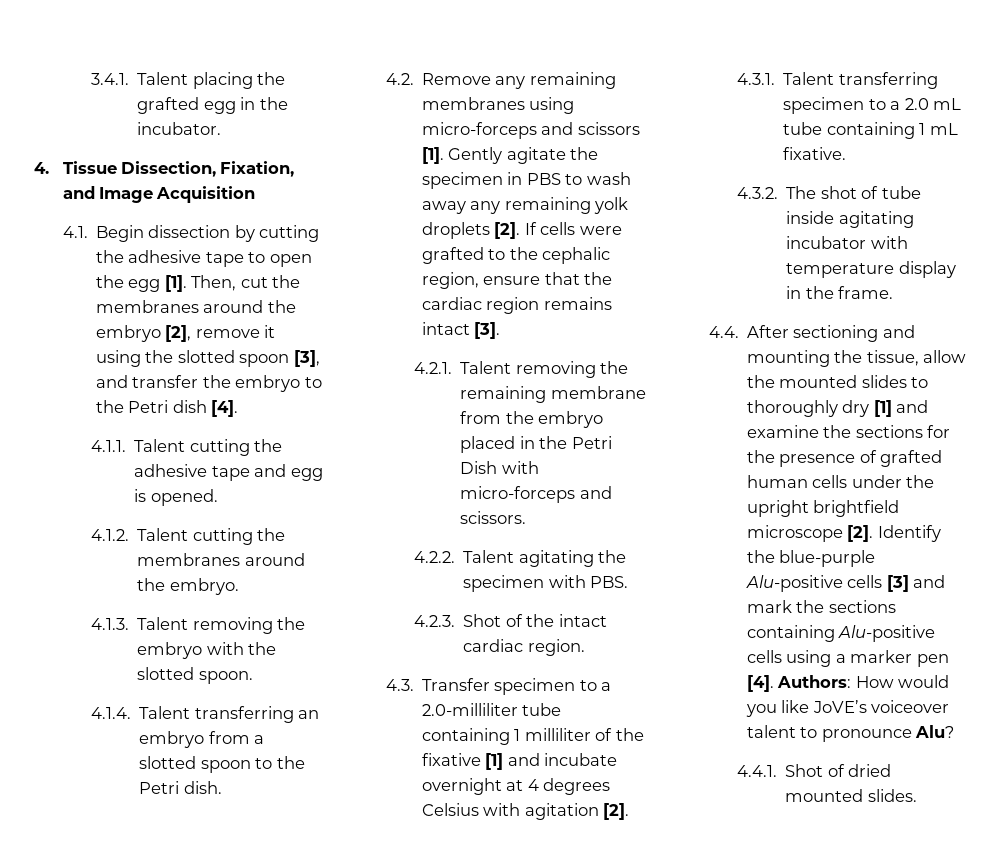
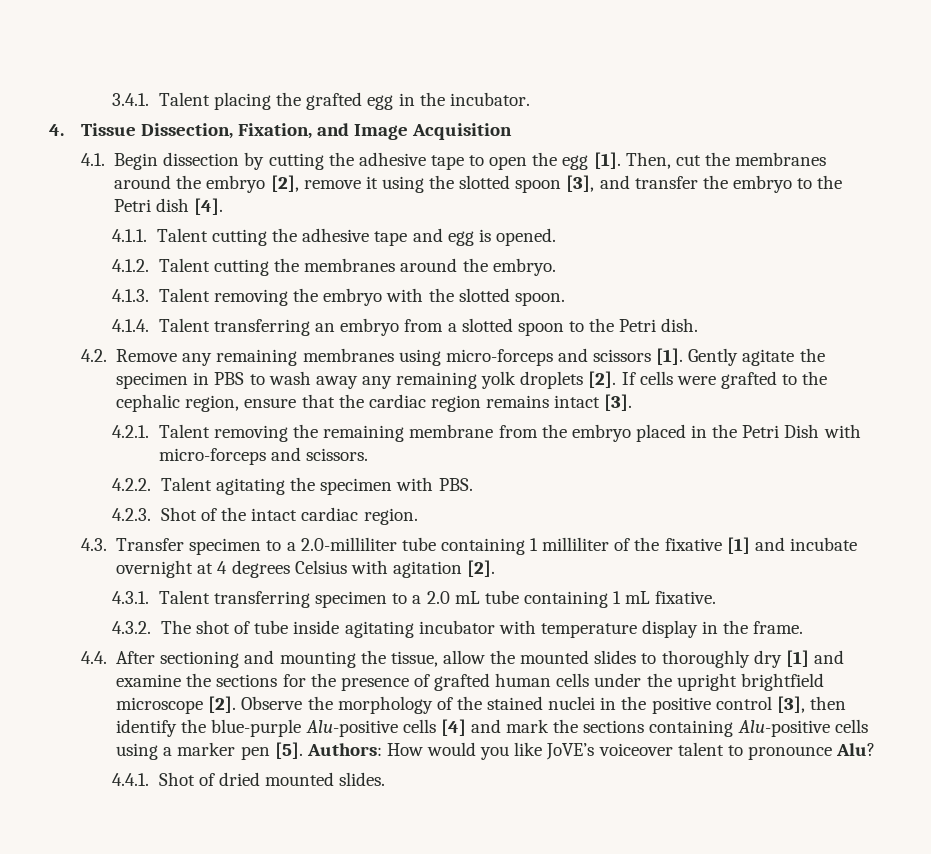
- Identify the blue-purple Alu-positive cells [3] and mark the sections containing Alu-positive cells using a marker pen [4].
+ Observe the morphology of the stained nuclei in the positive control [3], then identify the blue-purple Alu-positive cells [4] and mark the sections containing Alu-positive cells using a marker pen [5].

